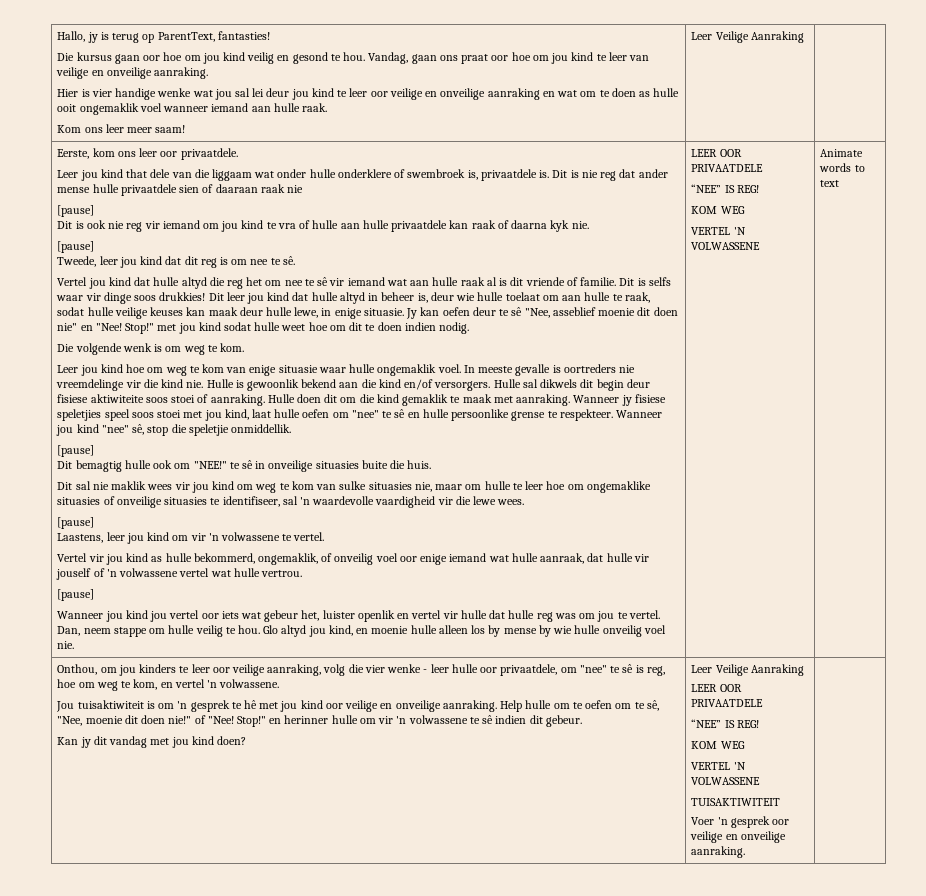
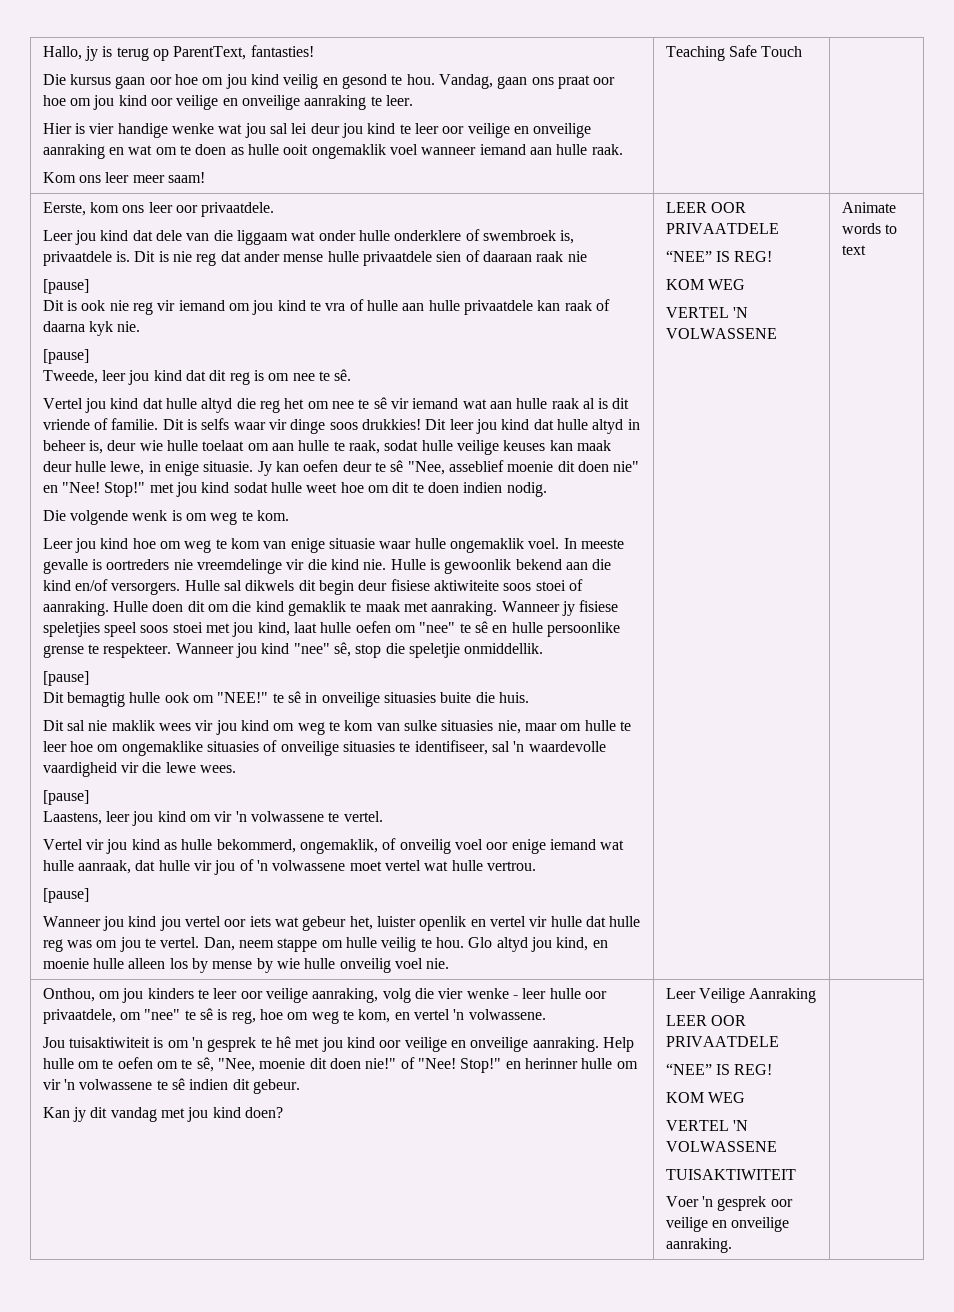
- Vandag, gaan ons praat oor hoe om jou kind te leer van veilige en onveilige aanraking.
+ Vandag, gaan ons praat oor hoe om jou kind oor veilige en onveilige aanraking te leer.
- Kom ons leer meer saam! | Leer Veilige Aanraking
+ Kom ons leer meer saam! | Teaching Safe Touch
- Leer jou kind that dele van die liggaam wat onder hulle onderklere of swembroek is, privaatdele is.
+ Leer jou kind dat dele van die liggaam wat onder hulle onderklere of swembroek is, privaatdele is.
- Vertel vir jou kind as hulle bekommerd, ongemaklik, of onveilig voel oor enige iemand wat hulle aanraak, dat hulle vir jouself of 'n volwassene vertel wat hulle vertrou.
+ Vertel vir jou kind as hulle bekommerd, ongemaklik, of onveilig voel oor enige iemand wat hulle aanraak, dat hulle vir jou of 'n volwassene moet vertel wat hulle vertrou.

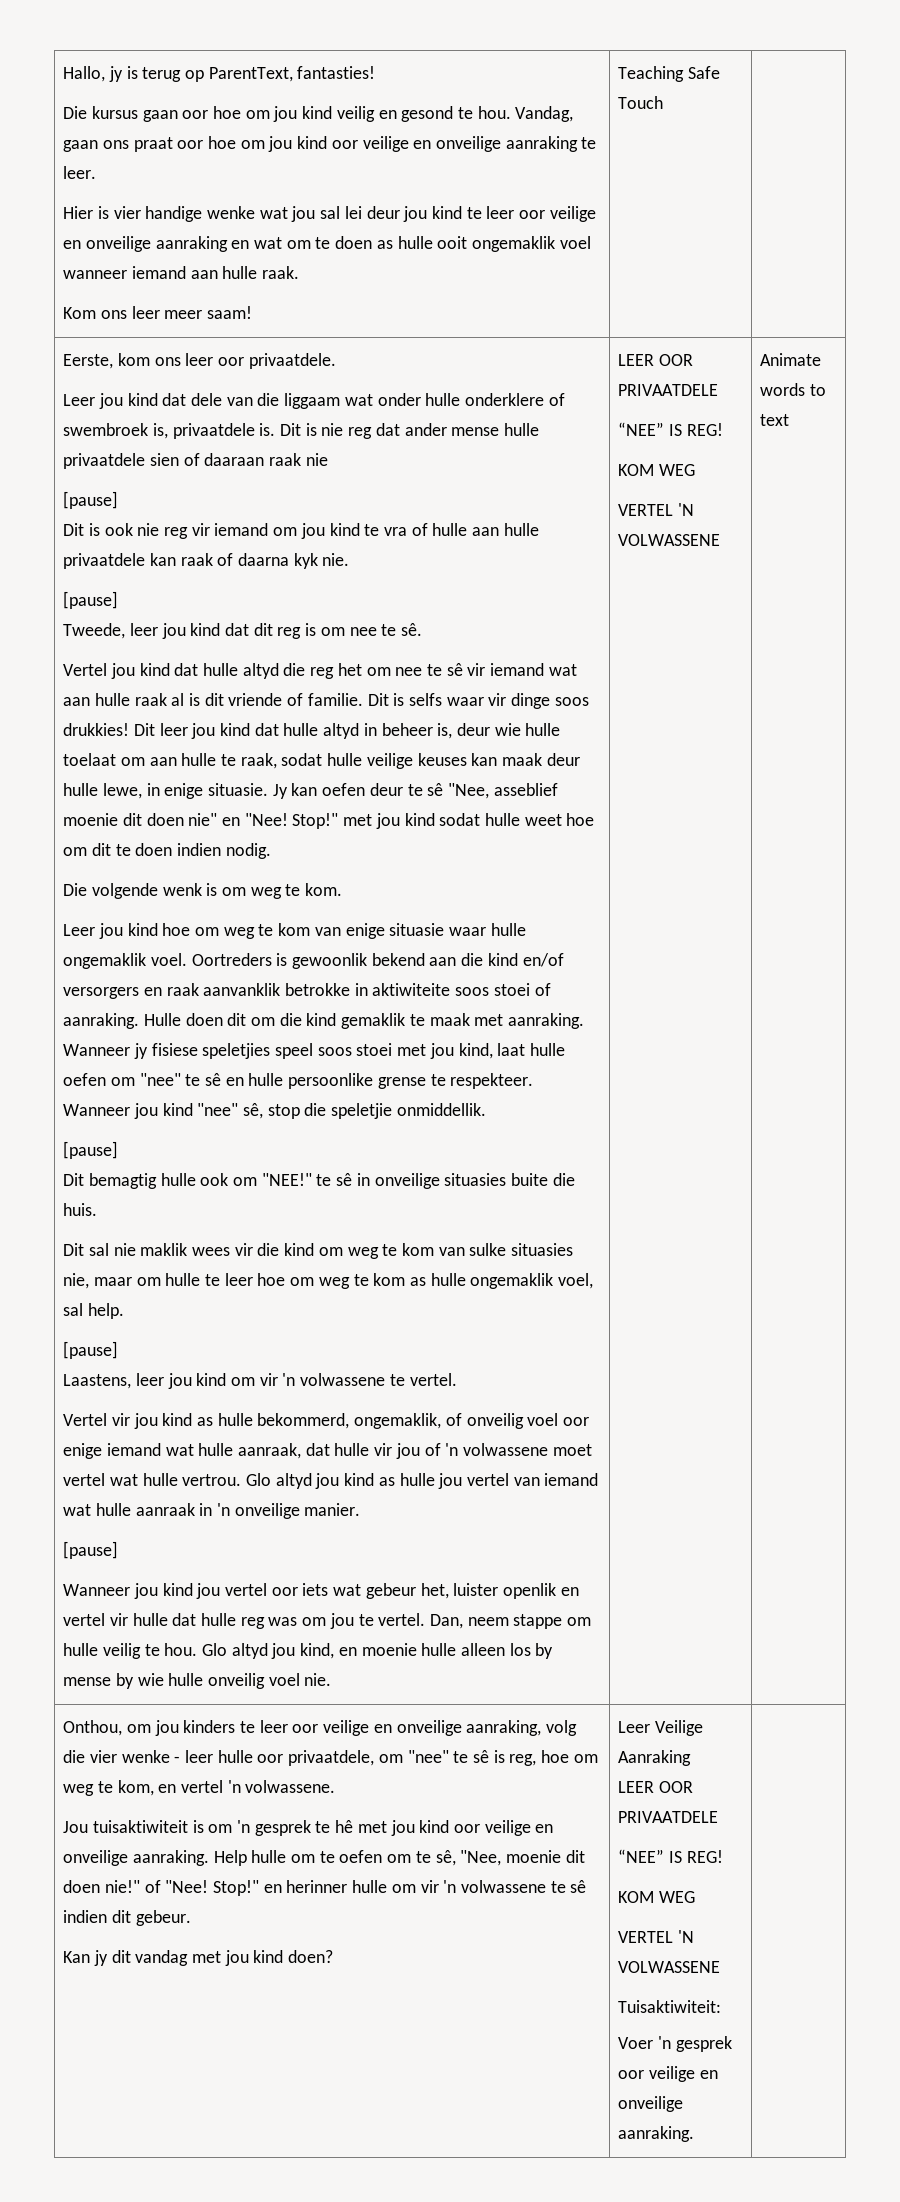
- In meeste gevalle is oortreders nie vreemdelinge vir die kind nie. Hulle is gewoonlik bekend aan die kind en/of versorgers. Hulle sal dikwels dit begin deur fisiese aktiwiteite soos stoei of aanraking.
+ Oortreders is gewoonlik bekend aan die kind en/of versorgers en raak aanvanklik betrokke in aktiwiteite soos stoei of aanraking.
- Dit sal nie maklik wees vir jou kind om weg te kom van sulke situasies nie, maar om hulle te leer hoe om ongemaklike situasies of onveilige situasies te identifiseer, sal 'n waardevolle vaardigheid vir die lewe wees.
+ Dit sal nie maklik wees vir die kind om weg te kom van sulke situasies nie, maar om hulle te leer hoe om weg te kom as hulle ongemaklik voel, sal help.
+ Glo altyd jou kind as hulle jou vertel van iemand wat hulle aanraak in 'n onveilige manier.
- Onthou, om jou kinders te leer oor veilige aanraking, volg die vier wenke - leer hulle oor privaatdele, om "nee" te sê is reg, hoe om weg te kom, en vertel 'n volwassene.
+ Onthou, om jou kinders te leer oor veilige en onveilige aanraking, volg die vier wenke - leer hulle oor privaatdele, om "nee" te sê is reg, hoe om weg te kom, en vertel 'n volwassene.
- TUISAKTIWITEIT
+ Tuisaktiwiteit:

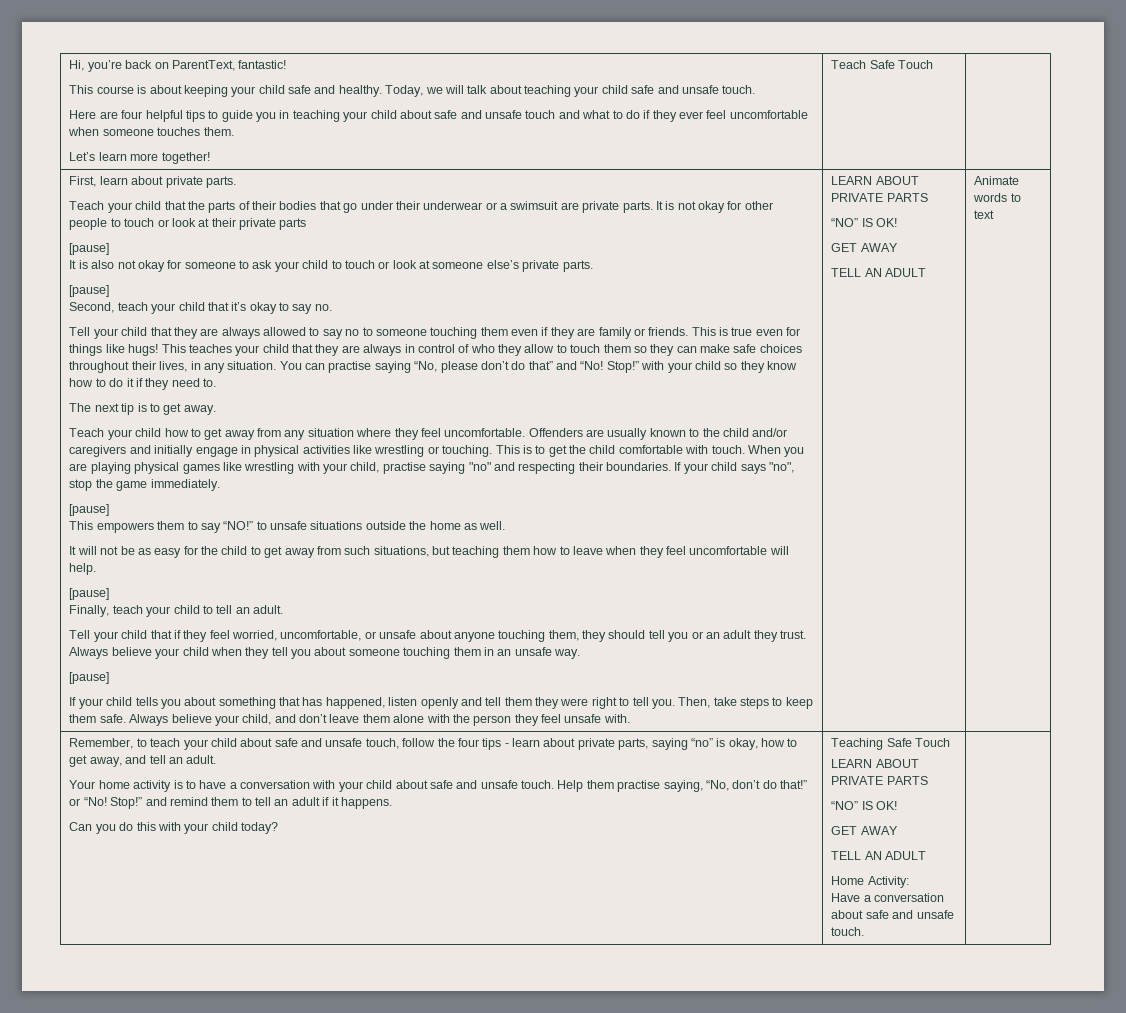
- Hallo, jy is terug op ParentText, fantasties!
- Die kursus gaan oor hoe om jou kind veilig en gesond te hou. Vandag, gaan ons praat oor hoe om jou kind oor veilige en onveilige aanraking te leer.
- Hier is vier handige wenke wat jou sal lei deur jou kind te leer oor veilige en onveilige aanraking en wat om te doen as hulle ooit ongemaklik voel wanneer iemand aan hulle raak.
- Kom ons leer meer saam! | Teaching Safe Touch |
- Eerste, kom ons leer oor privaatdele.
- Leer jou kind dat dele van die liggaam wat onder hulle onderklere of swembroek is, privaatdele is. Dit is nie reg dat ander mense hulle privaatdele sien of daaraan raak nie
+ Hi, you’re back on ParentText, fantastic!
+ This course is about keeping your child safe and healthy. Today, we will talk about teaching your child safe and unsafe touch.
+ Here are four helpful tips to guide you in teaching your child about safe and unsafe touch and what to do if they ever feel uncomfortable when someone touches them.
+ Let’s learn more together! | Teach Safe Touch |
+ First, learn about private parts.
+ Teach your child that the parts of their bodies that go under their underwear or a swimsuit are private parts. It is not okay for other people to touch or look at their private parts
  [pause]
- Dit is ook nie reg vir iemand om jou kind te vra of hulle aan hulle privaatdele kan raak of daarna kyk nie.
+ It is also not okay for someone to ask your child to touch or look at someone else’s private parts.
  [pause]
- Tweede, leer jou kind dat dit reg is om nee te sê.
- Vertel jou kind dat hulle altyd die reg het om nee te sê vir iemand wat aan hulle raak al is dit vriende of familie. Dit is selfs waar vir dinge soos drukkies! Dit leer jou kind dat hulle altyd in beheer is, deur wie hulle toelaat om aan hulle te raak, sodat hulle veilige keuses kan maak deur hulle lewe, in enige situasie. Jy kan oefen deur te sê "Nee, asseblief moenie dit doen nie" en "Nee! Stop!" met jou kind sodat hulle weet hoe om dit te doen indien nodig.
- Die volgende wenk is om weg te kom.
- Leer jou kind hoe om weg te kom van enige situasie waar hulle ongemaklik voel. Oortreders is gewoonlik bekend aan die kind en/of versorgers en raak aanvanklik betrokke in aktiwiteite soos stoei of aanraking. Hulle doen dit om die kind gemaklik te maak met aanraking. Wanneer jy fisiese speletjies speel soos stoei met jou kind, laat hulle oefen om "nee" te sê en hulle persoonlike grense te respekteer. Wanneer jou kind "nee" sê, stop die speletjie onmiddellik.
+ Second, teach your child that it’s okay to say no.
+ Tell your child that they are always allowed to say no to someone touching them even if they are family or friends. This is true even for things like hugs! This teaches your child that they are always in control of who they allow to touch them so they can make safe choices throughout their lives, in any situation. You can practise saying “No, please don’t do that” and “No! Stop!” with your child so they know how to do it if they need to.
+ The next tip is to get away.
+ Teach your child how to get away from any situation where they feel uncomfortable. Offenders are usually known to the child and/or caregivers and initially engage in physical activities like wrestling or touching. This is to get the child comfortable with touch. When you are playing physical games like wrestling with your child, practise saying "no" and respecting their boundaries. If your child says "no", stop the game immediately.
  [pause]
- Dit bemagtig hulle ook om "NEE!" te sê in onveilige situasies buite die huis.
- Dit sal nie maklik wees vir die kind om weg te kom van sulke situasies nie, maar om hulle te leer hoe om weg te kom as hulle ongemaklik voel, sal help.
+ This empowers them to say “NO!” to unsafe situations outside the home as well.
+ It will not be as easy for the child to get away from such situations, but teaching them how to leave when they feel uncomfortable will help.
  [pause]
- Laastens, leer jou kind om vir 'n volwassene te vertel.
- Vertel vir jou kind as hulle bekommerd, ongemaklik, of onveilig voel oor enige iemand wat hulle aanraak, dat hulle vir jou of 'n volwassene moet vertel wat hulle vertrou. Glo altyd jou kind as hulle jou vertel van iemand wat hulle aanraak in 'n onveilige manier.
+ Finally, teach your child to tell an adult.
+ Tell your child that if they feel worried, uncomfortable, or unsafe about anyone touching them, they should tell you or an adult they trust. Always believe your child when they tell you about someone touching them in an unsafe way.
  [pause]
- Wanneer jou kind jou vertel oor iets wat gebeur het, luister openlik en vertel vir hulle dat hulle reg was om jou te vertel. Dan, neem stappe om hulle veilig te hou. Glo altyd jou kind, en moenie hulle alleen los by mense by wie hulle onveilig voel nie. | LEER OOR PRIVAATDELE
- “NEE” IS REG!
- KOM WEG
- VERTEL 'N VOLWASSENE | Animate words to text
- Onthou, om jou kinders te leer oor veilige en onveilige aanraking, volg die vier wenke - leer hulle oor privaatdele, om "nee" te sê is reg, hoe om weg te kom, en vertel 'n volwassene.
- Jou tuisaktiwiteit is om 'n gesprek te hê met jou kind oor veilige en onveilige aanraking. Help hulle om te oefen om te sê, "Nee, moenie dit doen nie!" of "Nee! Stop!" en herinner hulle om vir 'n volwassene te sê indien dit gebeur.
- Kan jy dit vandag met jou kind doen? | Leer Veilige Aanraking
- LEER OOR PRIVAATDELE
- “NEE” IS REG!
- KOM WEG
- VERTEL 'N VOLWASSENE
- Tuisaktiwiteit:
- Voer 'n gesprek oor veilige en onveilige aanraking.
+ If your child tells you about something that has happened, listen openly and tell them they were right to tell you. Then, take steps to keep them safe. Always believe your child, and don’t leave them alone with the person they feel unsafe with. | LEARN ABOUT PRIVATE PARTS
+ “NO” IS OK!
+ GET AWAY
+ TELL AN ADULT | Animate words to text
+ Remember, to teach your child about safe and unsafe touch, follow the four tips - learn about private parts, saying “no” is okay, how to get away, and tell an adult.
+ Your home activity is to have a conversation with your child about safe and unsafe touch. Help them practise saying, “No, don’t do that!” or “No! Stop!” and remind them to tell an adult if it happens.
+ Can you do this with your child today? | Teaching Safe Touch
+ LEARN ABOUT PRIVATE PARTS
+ “NO” IS OK!
+ GET AWAY
+ TELL AN ADULT
+ Home Activity:
+ Have a conversation about safe and unsafe touch.

